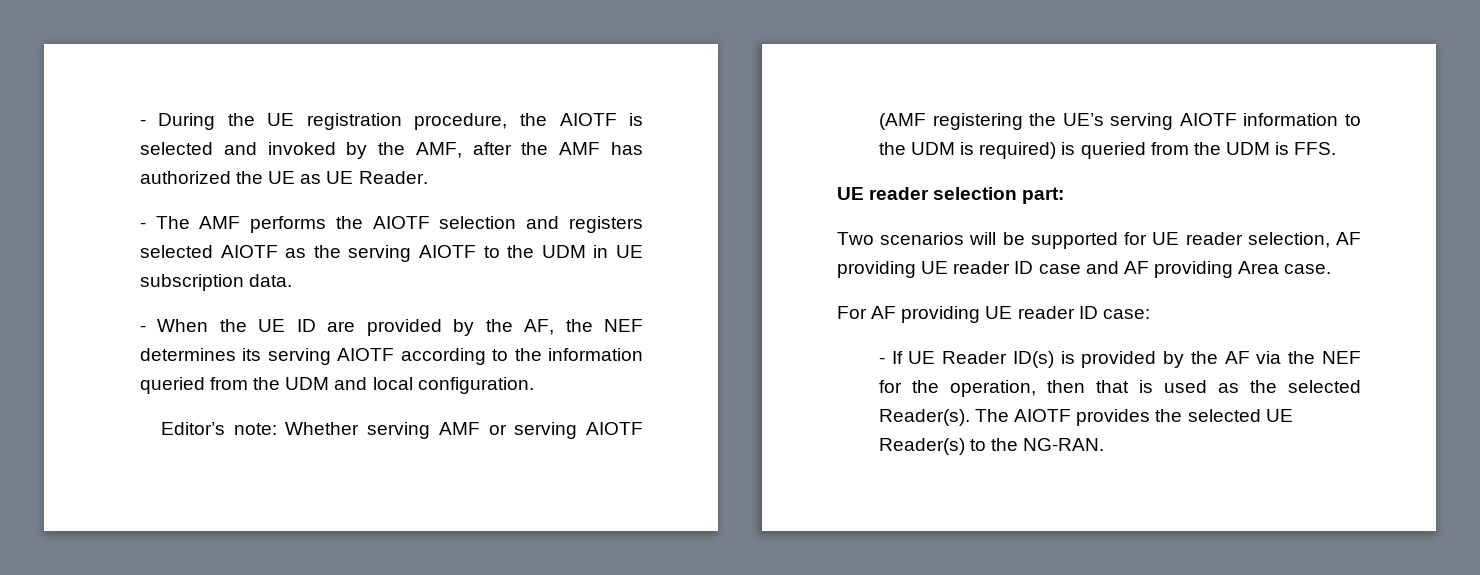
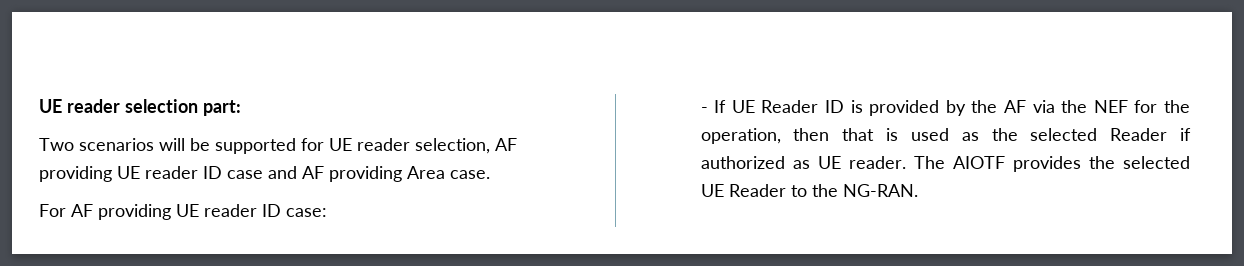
- - During the UE registration procedure, the AIOTF is selected and invoked by the AMF, after the AMF has authorized the UE as UE Reader.
- - The AMF performs the AIOTF selection and registers selected AIOTF as the serving AIOTF to the UDM in UE subscription data.
- - When the UE ID are provided by the AF, the NEF determines its serving AIOTF according to the information queried from the UDM and local configuration.
- Editor’s note: Whether serving AMF or serving AIOTF (AMF registering the UE’s serving AIOTF information to the UDM is required) is queried from the UDM is FFS.
- - If UE Reader ID(s) is provided by the AF via the NEF for the operation, then that is used as the selected Reader(s).
+ - If UE Reader ID is provided by the AF via the NEF for the operation, then that is used as the selected Reader if authorized as UE reader.
- The AIOTF provides the selected UE Reader(s) to the NG-RAN.
+ The AIOTF provides the selected UE Reader to the NG-RAN.

